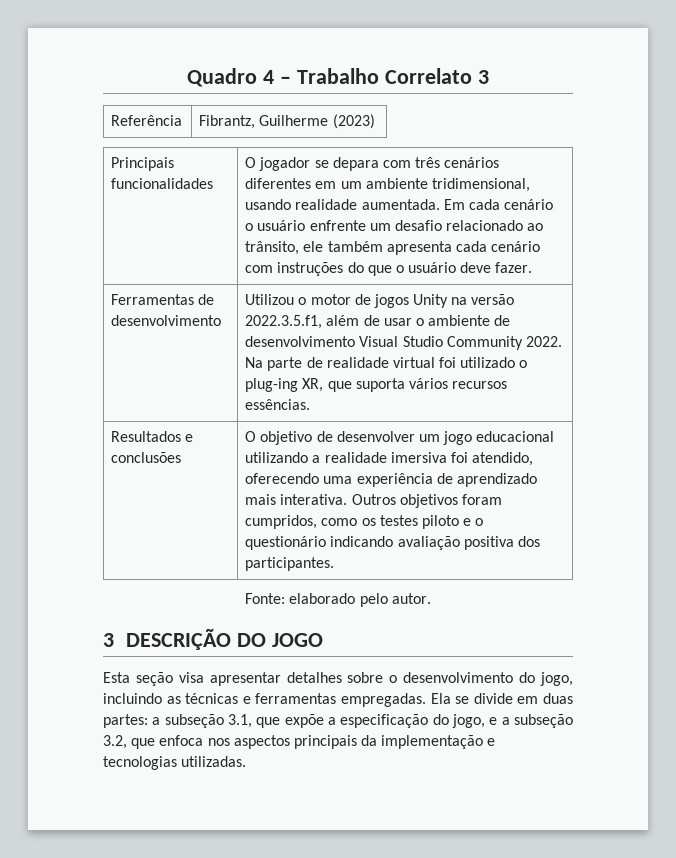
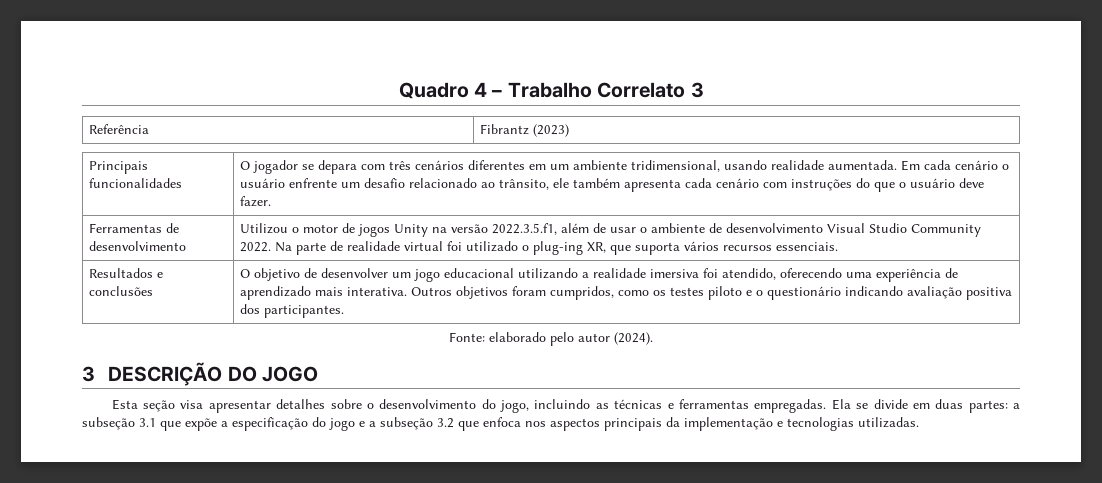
- Referência | Fibrantz, Guilherme (2023)
+ Referência | Fibrantz (2023)
- Ferramentas de desenvolvimento | Utilizou o motor de jogos Unity na versão 2022.3.5.f1, além de usar o ambiente de desenvolvimento Visual Studio Community 2022. Na parte de realidade virtual foi utilizado o plug-ing XR, que suporta vários recursos essências.
+ Ferramentas de desenvolvimento | Utilizou o motor de jogos Unity na versão 2022.3.5.f1, além de usar o ambiente de desenvolvimento Visual Studio Community 2022. Na parte de realidade virtual foi utilizado o plug-ing XR, que suporta vários recursos essenciais.
- Fonte: elaborado pelo autor.
+ Fonte: elaborado pelo autor (2024).
- Ela se divide em duas partes: a subseção 3.1, que expõe a especificação do jogo, e a subseção 3.2, que enfoca nos aspectos principais da implementação e tecnologias utilizadas.
+ Ela se divide em duas partes: a subseção 3.1 que expõe a especificação do jogo e a subseção 3.2 que enfoca nos aspectos principais da implementação e tecnologias utilizadas.

